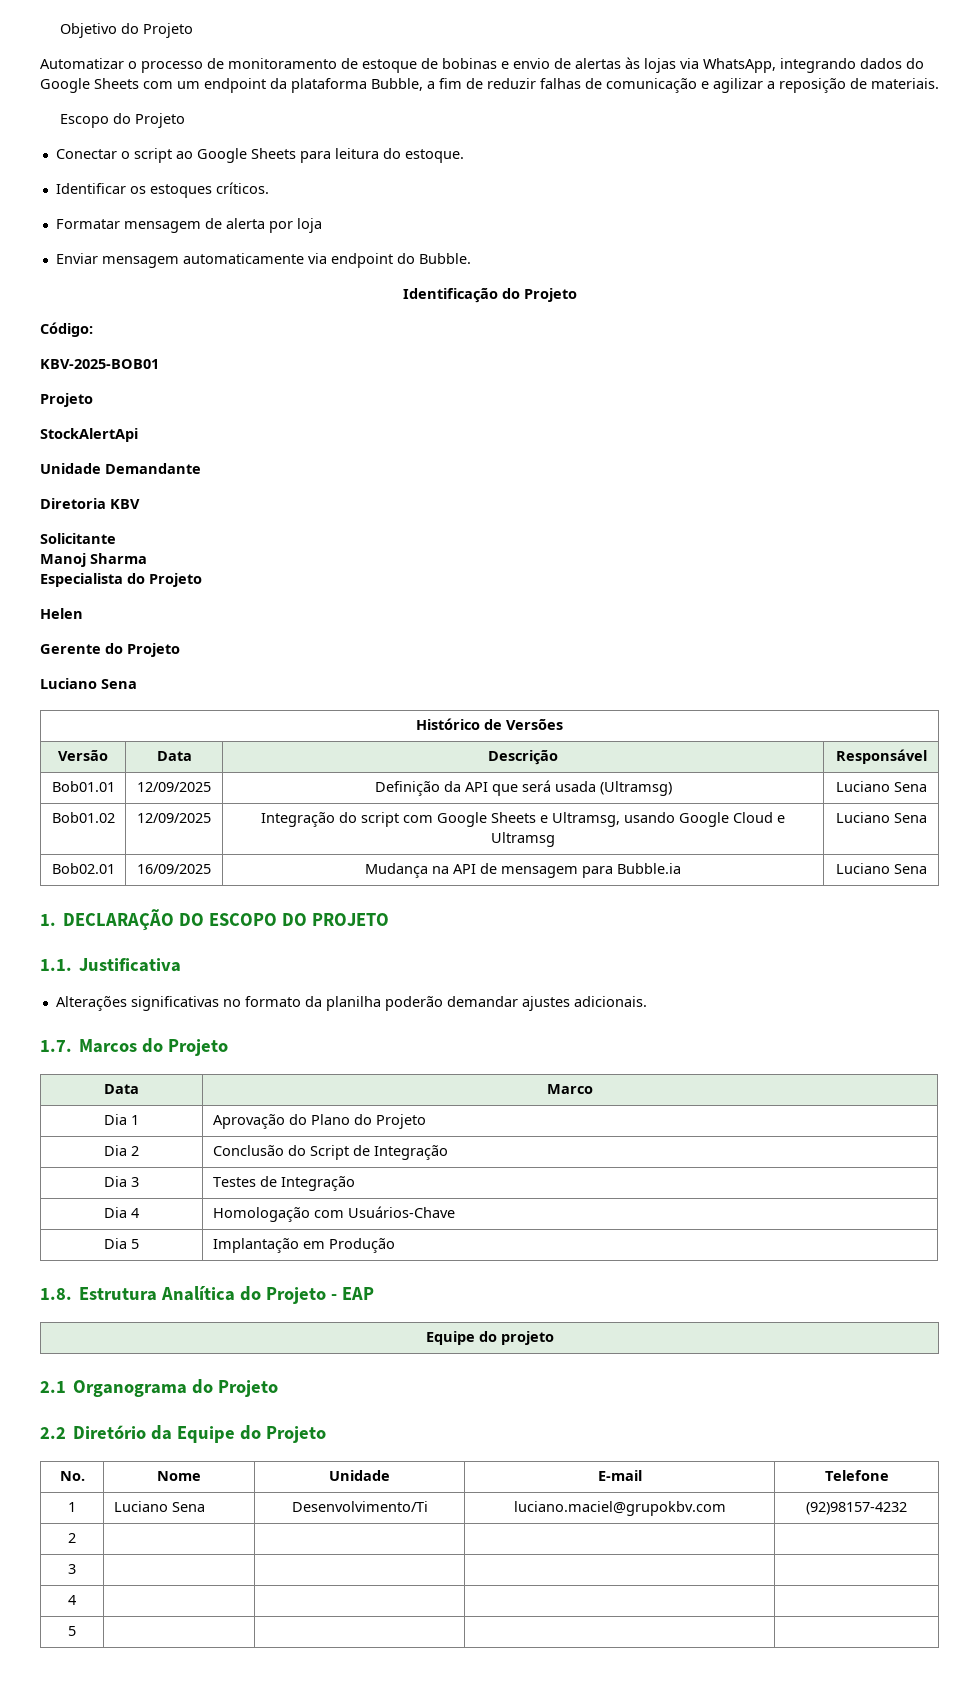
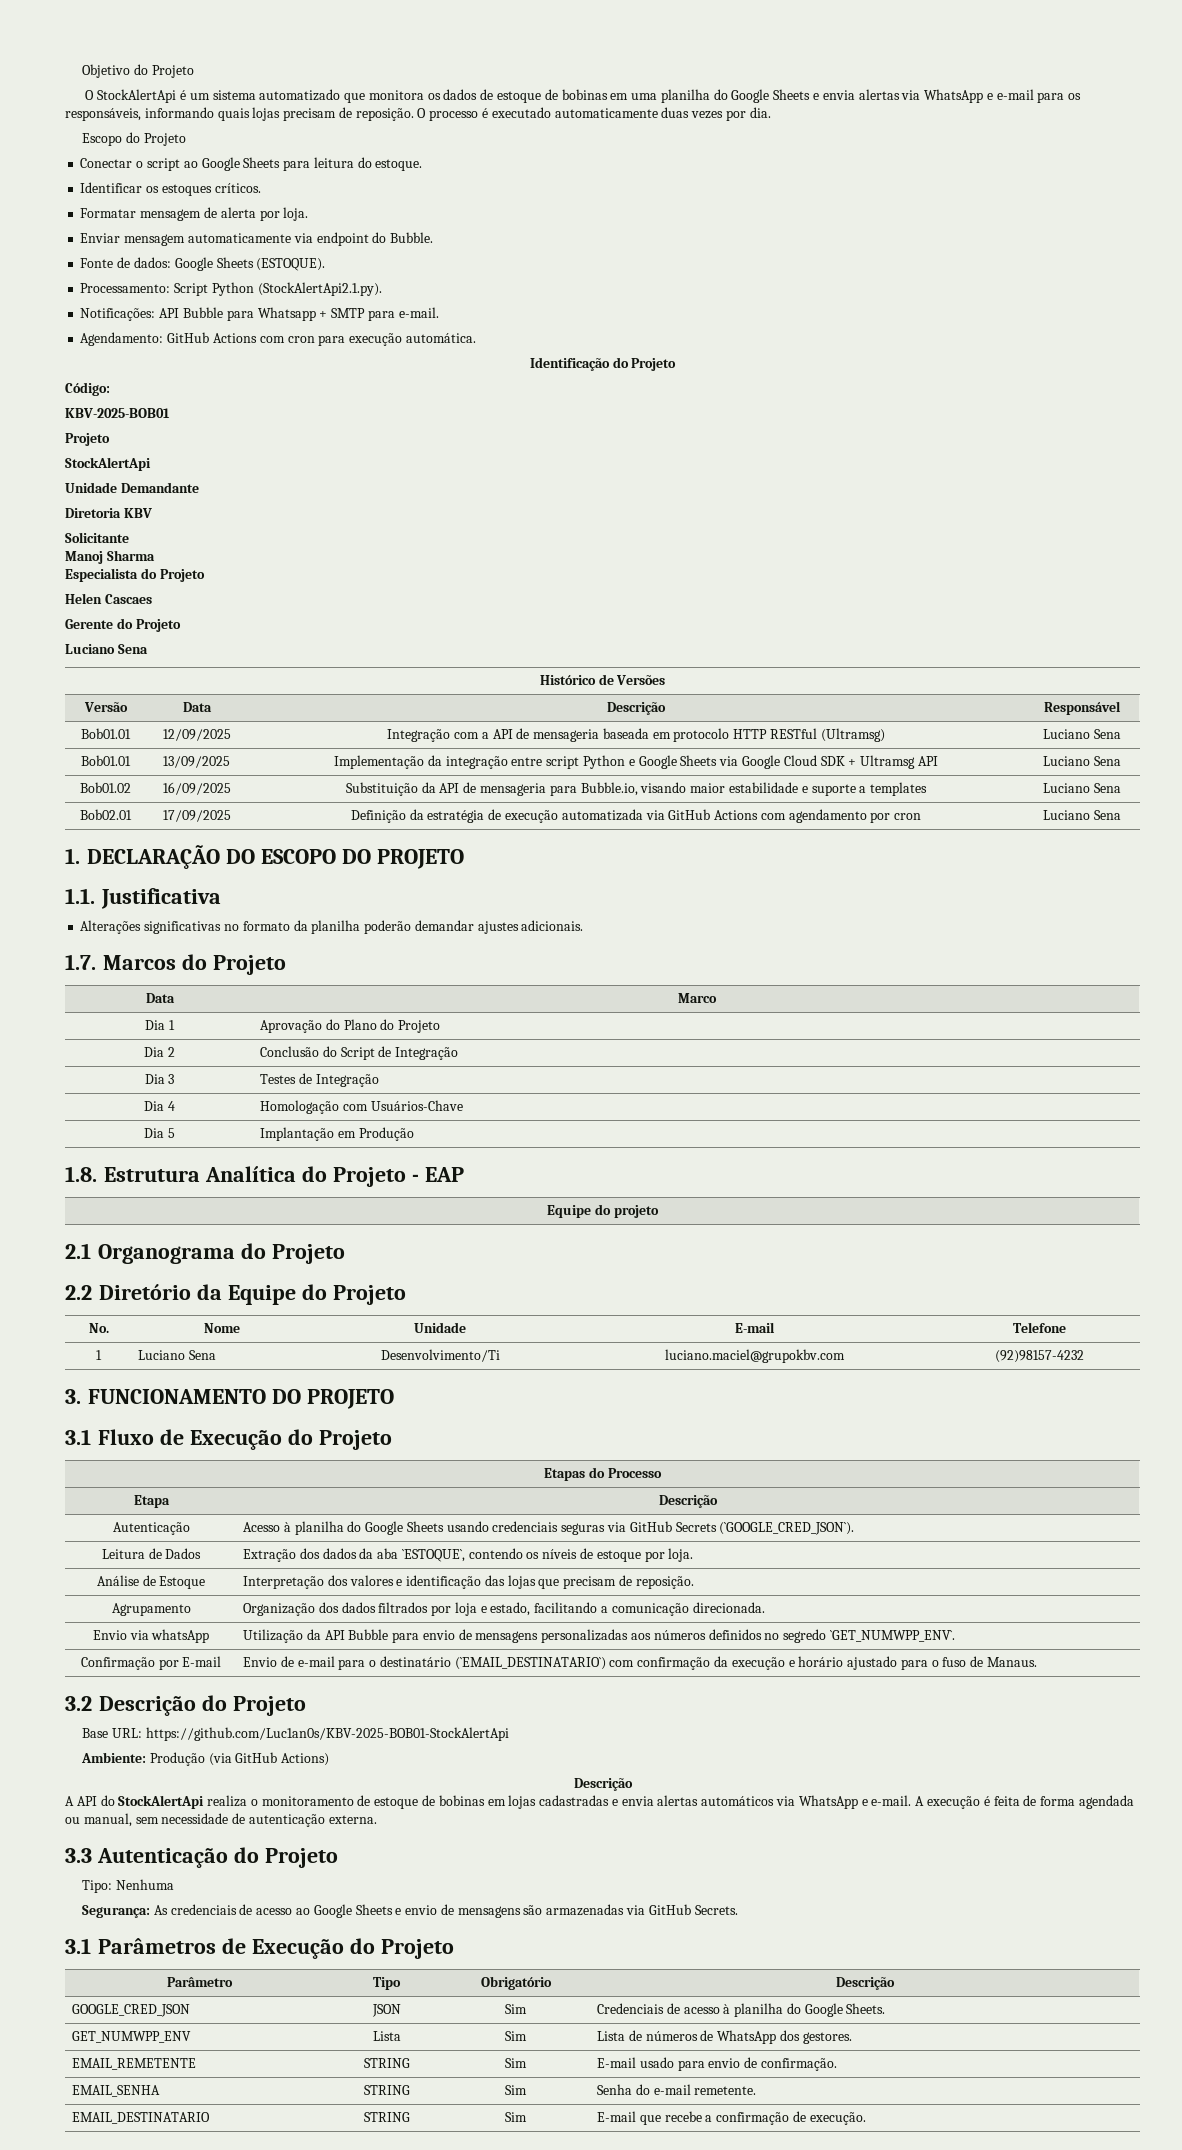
- Automatizar o processo de monitoramento de estoque de bobinas e envio de alertas às lojas via WhatsApp, integrando dados do Google Sheets com um endpoint da plataforma Bubble, a fim de reduzir falhas de comunicação e agilizar a reposição de materiais.
+ O StockAlertApi é um sistema automatizado que monitora os dados de estoque de bobinas em uma planilha do Google Sheets e envia alertas via WhatsApp e e-mail para os responsáveis, informando quais lojas precisam de reposição. O processo é executado automaticamente duas vezes por dia.
- Formatar mensagem de alerta por loja
+ Formatar mensagem de alerta por loja.
+ Fonte de dados: Google Sheets (ESTOQUE).
+ Processamento: Script Python (StockAlertApi2.1.py).
+ Notificações: API Bubble para Whatsapp + SMTP para e-mail.
+ Agendamento: GitHub Actions com cron para execução automática.
- Helen
+ Helen Cascaes
- Bob01.01 | 12/09/2025 | Definição da API que será usada (Ultramsg) | Luciano Sena
- Bob01.02 | 12/09/2025 | Integração do script com Google Sheets e Ultramsg, usando Google Cloud e Ultramsg | Luciano Sena
- Bob02.01 | 16/09/2025 | Mudança na API de mensagem para Bubble.ia | Luciano Sena
+ Bob01.01 | 12/09/2025 | Integração com a API de mensageria baseada em protocolo HTTP RESTful (Ultramsg) | Luciano Sena
+ Bob01.01 | 13/09/2025 | Implementação da integração entre script Python e Google Sheets via Google Cloud SDK + Ultramsg API | Luciano Sena
+ Bob01.02 | 16/09/2025 | Substituição da API de mensageria para Bubble.io, visando maior estabilidade e suporte a templates | Luciano Sena
+ Bob02.01 | 17/09/2025 | Definição da estratégia de execução automatizada via GitHub Actions com agendamento por cron | Luciano Sena
- 2 | | | |
- 3 | | | |
- 4 | | | |
- 5 | | | |
+ 3. FUNCIONAMENTO DO PROJETO
+ 3.1 Fluxo de Execução do Projeto
+ Etapas do Processo
+ Etapa | Descrição
+ Autenticação | Acesso à planilha do Google Sheets usando credenciais seguras via GitHub Secrets (`GOOGLE_CRED_JSON`).
+ Leitura de Dados | Extração dos dados da aba `ESTOQUE`, contendo os níveis de estoque por loja.
+ Análise de Estoque | Interpretação dos valores e identificação das lojas que precisam de reposição.
+ Agrupamento | Organização dos dados filtrados por loja e estado, facilitando a comunicação direcionada.
+ Envio via whatsApp | Utilização da API Bubble para envio de mensagens personalizadas aos números definidos no segredo `GET_NUMWPP_ENV`.
+ Confirmação por E-mail | Envio de e-mail para o destinatário (`EMAIL_DESTINATARIO`) com confirmação da execução e horário ajustado para o fuso de Manaus.
+ 3.2 Descrição do Projeto
+ Base URL: https://github.com/Luc1an0s/KBV-2025-BOB01-StockAlertApi
+ Ambiente: Produção (via GitHub Actions)
+ Descrição
+ A API do StockAlertApi realiza o monitoramento de estoque de bobinas em lojas cadastradas e envia alertas automáticos via WhatsApp e e-mail. A execução é feita de forma agendada ou manual, sem necessidade de autenticação externa.
+ 3.3 Autenticação do Projeto
+ Tipo: Nenhuma
+ Segurança: As credenciais de acesso ao Google Sheets e envio de mensagens são armazenadas via GitHub Secrets.
+ 3.1 Parâmetros de Execução do Projeto
+ Parâmetro | Tipo | Obrigatório | Descrição
+ GOOGLE_CRED_JSON | JSON | Sim | Credenciais de acesso à planilha do Google Sheets.
+ GET_NUMWPP_ENV | Lista | Sim | Lista de números de WhatsApp dos gestores.
+ EMAIL_REMETENTE | STRING | Sim | E-mail usado para envio de confirmação.
+ EMAIL_SENHA | STRING | Sim | Senha do e-mail remetente.
+ EMAIL_DESTINATARIO | STRING | Sim | E-mail que recebe a confirmação de execução.

